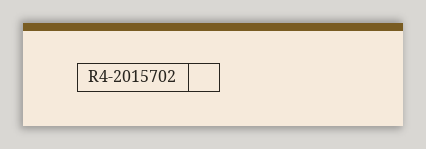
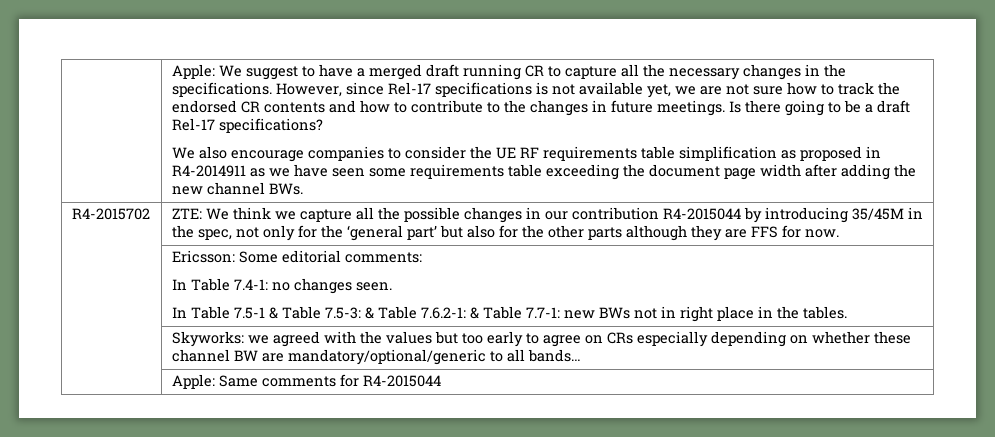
- R4-2015702
+ Apple: We suggest to have a merged draft running CR to capture all the necessary changes in the specifications. However, since Rel-17 specifications is not available yet, we are not sure how to track the endorsed CR contents and how to contribute to the changes in future meetings. Is there going to be a draft Rel-17 specifications?
+ We also encourage companies to consider the UE RF requirements table simplification as proposed in R4-2014911 as we have seen some requirements table exceeding the document page width after adding the new channel BWs.
+ R4-2015702 | ZTE: We think we capture all the possible changes in our contribution R4-2015044 by introducing 35/45M in the spec, not only for the ‘general part’ but also for the other parts although they are FFS for now.
+ | Ericsson: Some editorial comments:
+ In Table 7.4-1: no changes seen.
+ In Table 7.5-1 & Table 7.5-3: & Table 7.6.2-1: & Table 7.7-1: new BWs not in right place in the tables.
+ | Skyworks: we agreed with the values but too early to agree on CRs especially depending on whether these channel BW are mandatory/optional/generic to all bands…
+ | Apple: Same comments for R4-2015044

